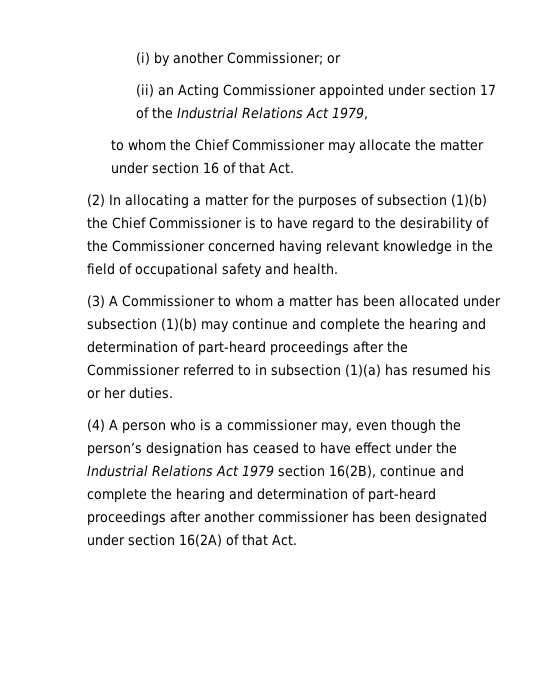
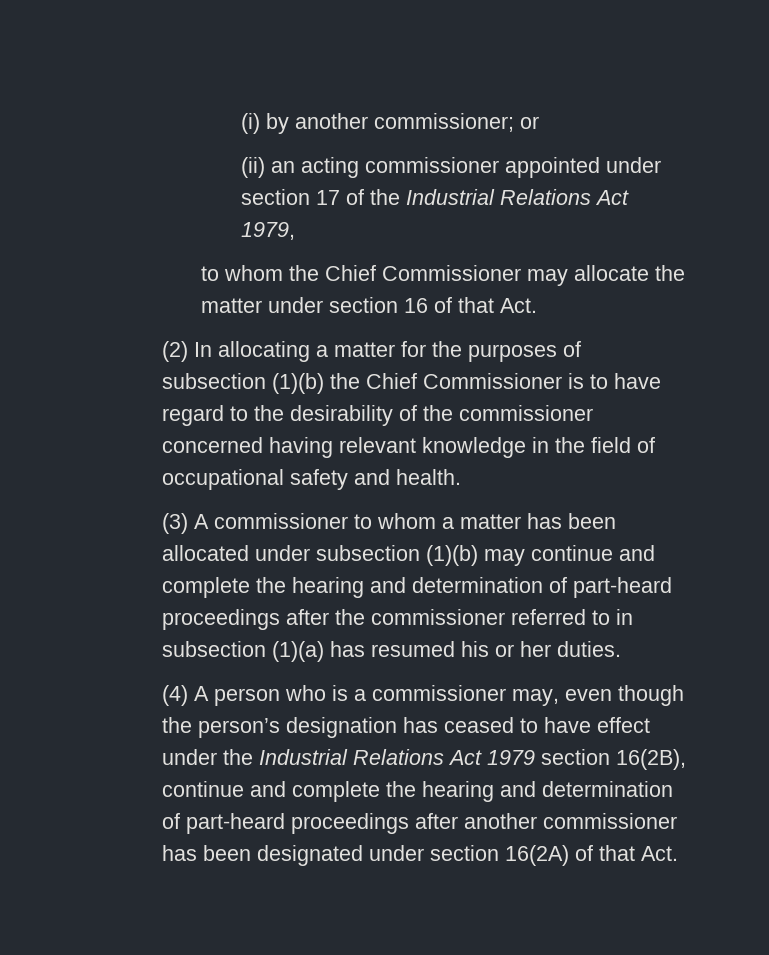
- (i) by another Commissioner; or
+ (i) by another commissioner; or
- (ii) an Acting Commissioner appointed under section 17 of the Industrial Relations Act 1979,
+ (ii) an acting commissioner appointed under section 17 of the Industrial Relations Act 1979,
- (2) In allocating a matter for the purposes of subsection (1)(b) the Chief Commissioner is to have regard to the desirability of the Commissioner concerned having relevant knowledge in the field of occupational safety and health.
+ (2) In allocating a matter for the purposes of subsection (1)(b) the Chief Commissioner is to have regard to the desirability of the commissioner concerned having relevant knowledge in the field of occupational safety and health.
- (3) A Commissioner to whom a matter has been allocated under subsection (1)(b) may continue and complete the hearing and determination of part-heard proceedings after the Commissioner referred to in subsection (1)(a) has resumed his or her duties.
+ (3) A commissioner to whom a matter has been allocated under subsection (1)(b) may continue and complete the hearing and determination of part-heard proceedings after the commissioner referred to in subsection (1)(a) has resumed his or her duties.

